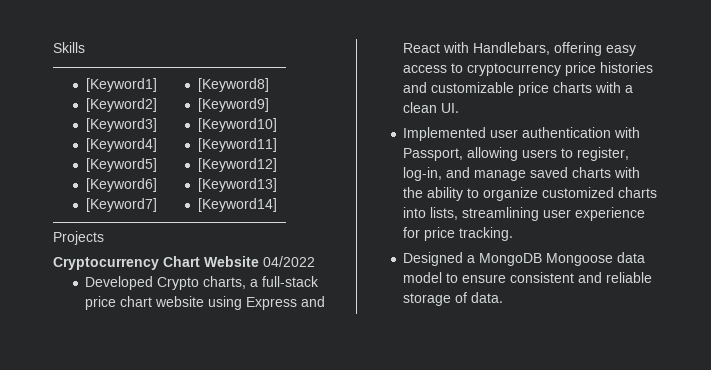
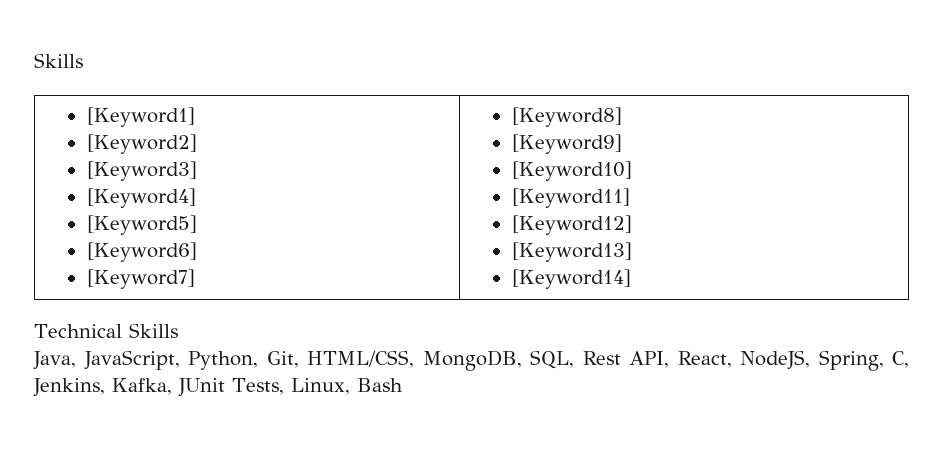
- Projects
- Cryptocurrency Chart Website 04/2022
- Developed Crypto charts, a full-stack price chart website using Express and React with Handlebars, offering easy access to cryptocurrency price histories and customizable price charts with a clean UI.
- Implemented user authentication with Passport, allowing users to register, log-in, and manage saved charts with the ability to organize customized charts into lists, streamlining user experience for price tracking.
- Designed a MongoDB Mongoose data model to ensure consistent and reliable storage of data.
+ Technical Skills
+ Java, JavaScript, Python, Git, HTML/CSS, MongoDB, SQL, Rest API, React, NodeJS, Spring, C, Jenkins, Kafka, JUnit Tests, Linux, Bash

